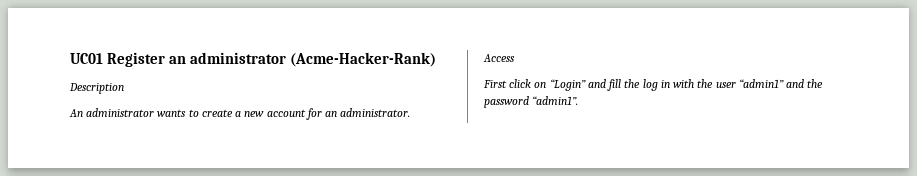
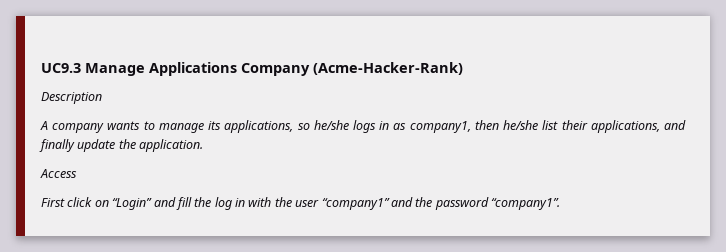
- UC01 Register an administrator (Acme-Hacker-Rank)
+ UC9.3 Manage Applications Company (Acme-Hacker-Rank)
  Description
- An administrator wants to create a new account for an administrator.
+ A company wants to manage its applications, so he/she logs in as company1, then he/she list their applications, and finally update the application.
- First click on “Login” and fill the log in with the user “admin1” and the password “admin1”.
+ First click on “Login” and fill the log in with the user “company1” and the password “company1”.

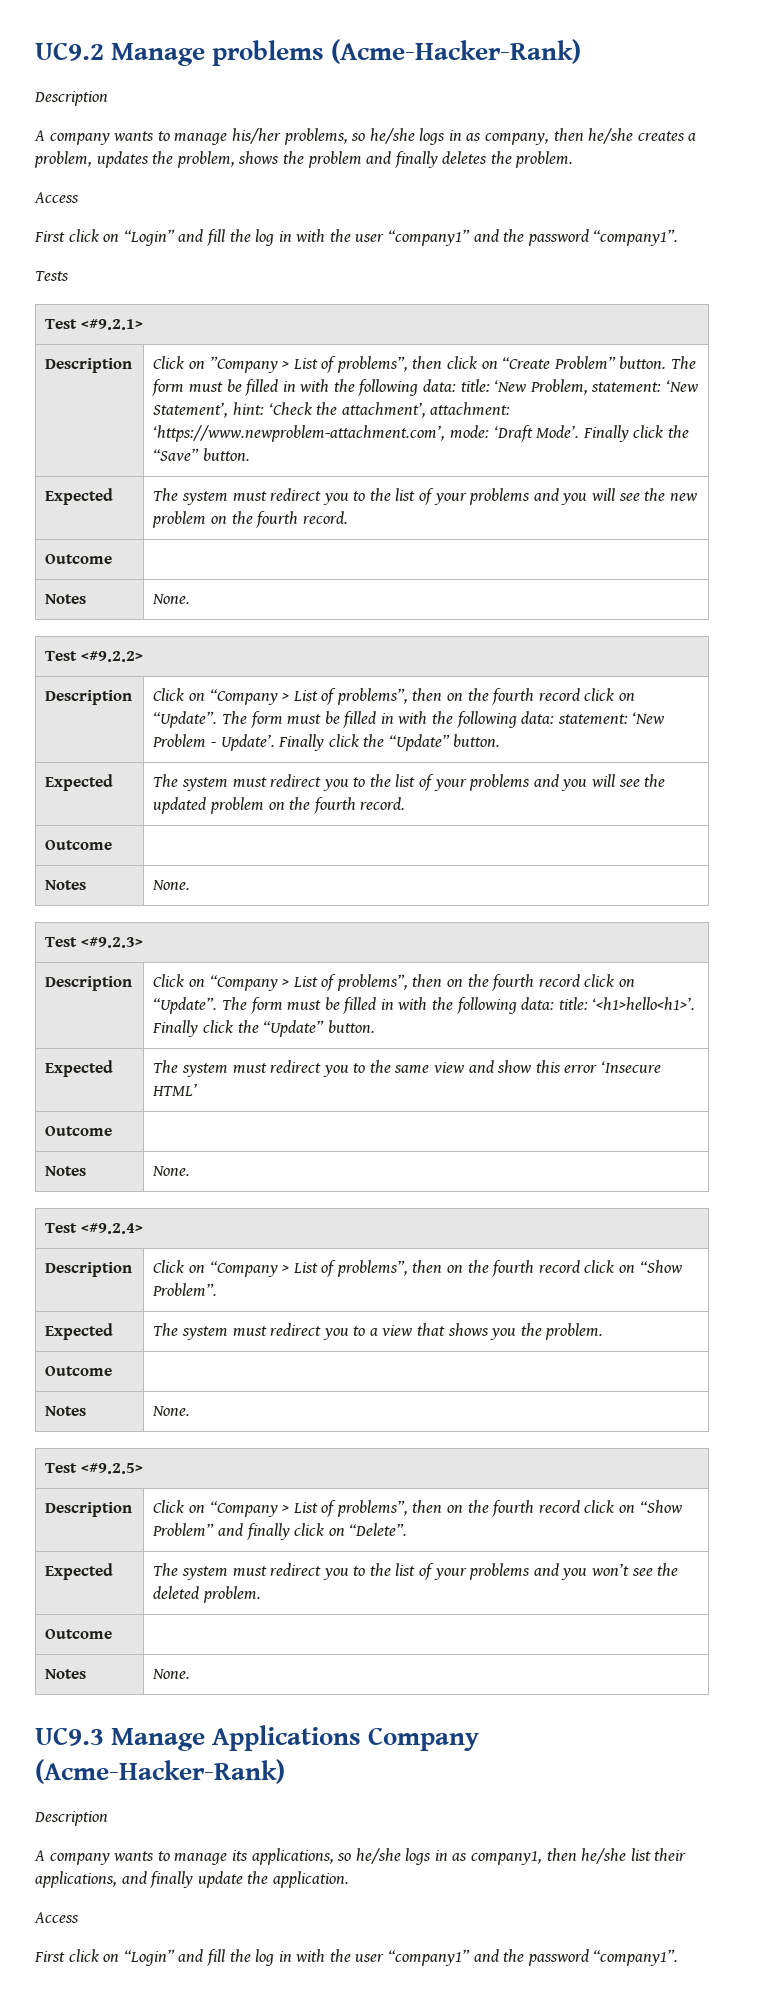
+ UC9.2 Manage problems (Acme-Hacker-Rank)
+ Description
+ A company wants to manage his/her problems, so he/she logs in as company, then he/she creates a problem, updates the problem, shows the problem and finally deletes the problem.
+ Access
+ First click on “Login” and fill the log in with the user “company1” and the password “company1”.
+ Tests
+ Test <#9.2.1>
+ Description | Click on ”Company > List of problems”, then click on “Create Problem” button. The form must be filled in with the following data: title: ‘New Problem, statement: ‘New Statement’, hint: ‘Check the attachment’, attachment: ‘https://www.newproblem-attachment.com’, mode: ‘Draft Mode’. Finally click the “Save” button.
+ Expected | The system must redirect you to the list of your problems and you will see the new problem on the fourth record.
+ Outcome |
+ Notes | None.
+ Test <#9.2.2>
+ Description | Click on “Company > List of problems”, then on the fourth record click on “Update”. The form must be filled in with the following data: statement: ‘New Problem - Update’. Finally click the “Update” button.
+ Expected | The system must redirect you to the list of your problems and you will see the updated problem on the fourth record.
+ Outcome |
+ Notes | None.
+ Test <#9.2.3>
+ Description | Click on “Company > List of problems”, then on the fourth record click on “Update”. The form must be filled in with the following data: title: ‘<h1>hello<h1>’. Finally click the “Update” button.
+ Expected | The system must redirect you to the same view and show this error ‘Insecure HTML’
+ Outcome |
+ Notes | None.
+ Test <#9.2.4>
+ Description | Click on “Company > List of problems”, then on the fourth record click on “Show Problem”.
+ Expected | The system must redirect you to a view that shows you the problem.
+ Outcome |
+ Notes | None.
+ Test <#9.2.5>
+ Description | Click on “Company > List of problems”, then on the fourth record click on “Show Problem” and finally click on “Delete”.
+ Expected | The system must redirect you to the list of your problems and you won’t see the deleted problem.
+ Outcome |
+ Notes | None.

